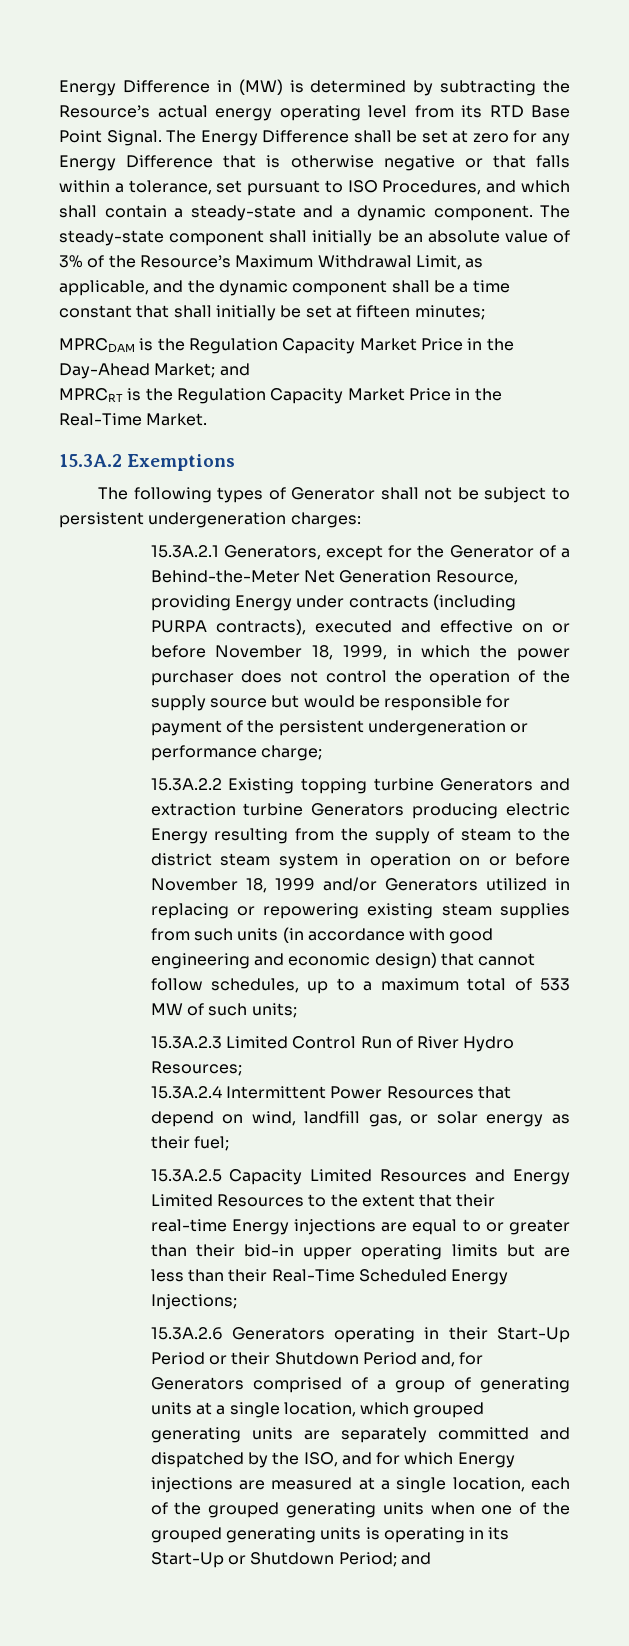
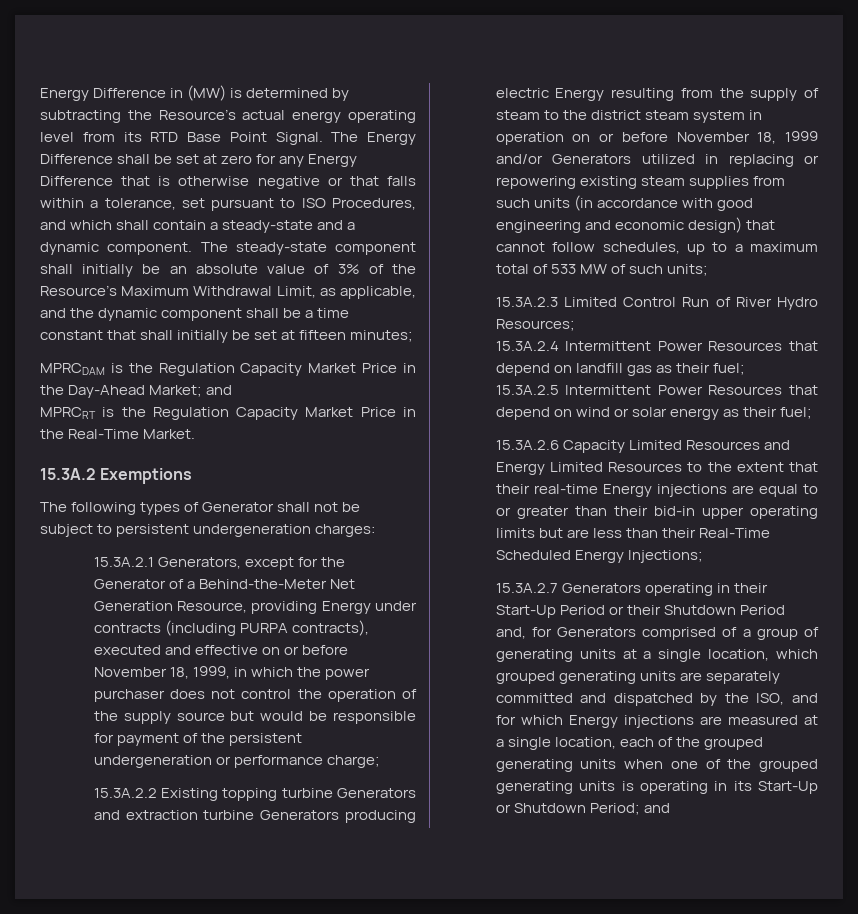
- 15.3A.2.4 Intermittent Power Resources that depend on wind, landfill gas, or solar energy as their fuel;
+ 15.3A.2.4 Intermittent Power Resources that depend on landfill gas as their fuel;
+ 15.3A.2.5 Intermittent Power Resources that depend on wind or solar energy as their fuel;
- 15.3A.2.5 Capacity Limited Resources and Energy Limited Resources to the extent that their real-time Energy injections are equal to or greater than their bid-in upper operating limits but are less than their Real-Time Scheduled Energy Injections;
+ 15.3A.2.6 Capacity Limited Resources and Energy Limited Resources to the extent that their real-time Energy injections are equal to or greater than their bid-in upper operating limits but are less than their Real-Time Scheduled Energy Injections;
- 15.3A.2.6 Generators operating in their Start-Up Period or their Shutdown Period and, for Generators comprised of a group of generating units at a single location, which grouped generating units are separately committed and dispatched by the ISO, and for which Energy injections are measured at a single location, each of the grouped generating units when one of the grouped generating units is operating in its Start-Up or Shutdown Period;
+ 15.3A.2.7 Generators operating in their Start-Up Period or their Shutdown Period and, for Generators comprised of a group of generating units at a single location, which grouped generating units are separately committed and dispatched by the ISO, and for which Energy injections are measured at a single location, each of the grouped generating units when one of the grouped generating units is operating in its Start-Up or Shutdown Period;

